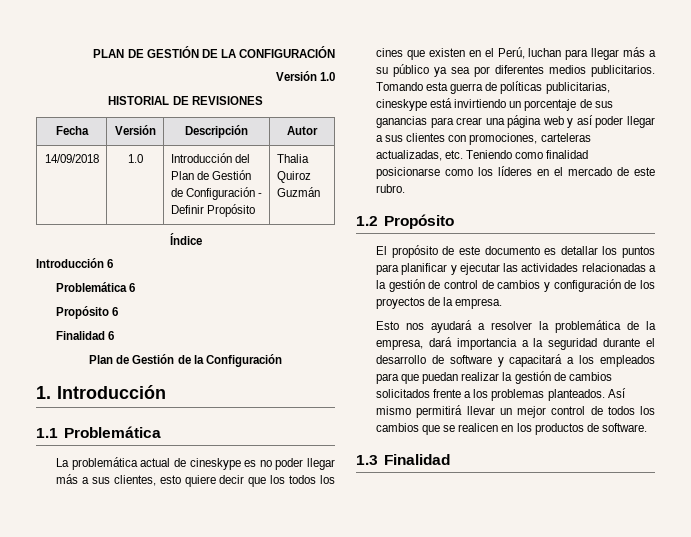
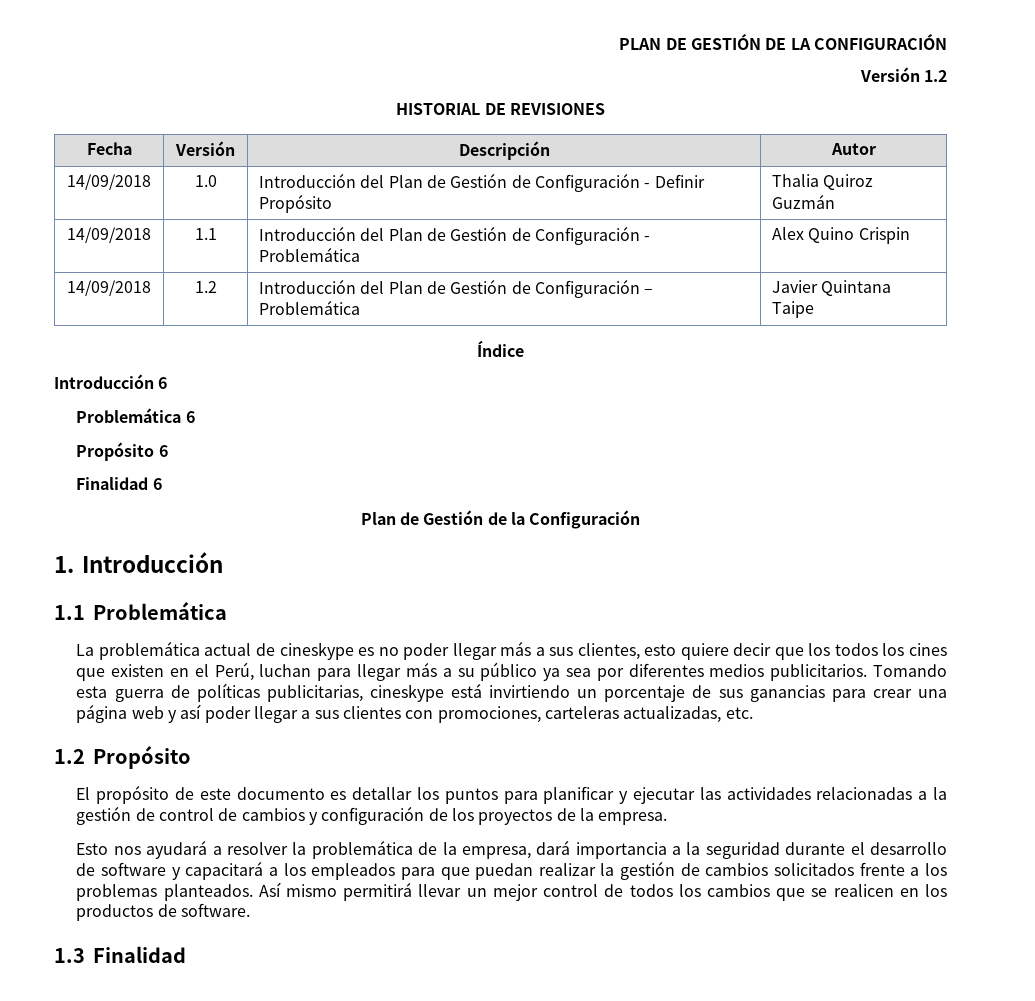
- Versión 1.0
+ Versión 1.2
+ 14/09/2018 | 1.1 | Introducción del Plan de Gestión de Configuración - Problemática | Alex Quino Crispin
+ 14/09/2018 | 1.2 | Introducción del Plan de Gestión de Configuración – Problemática | Javier Quintana Taipe
- Tomando esta guerra de políticas publicitarias, cineskype está invirtiendo un porcentaje de sus ganancias para crear una página web y así poder llegar a sus clientes con promociones, carteleras actualizadas, etc. Teniendo como finalidad posicionarse como los líderes en el mercado de este rubro.
+ Tomando esta guerra de políticas publicitarias, cineskype está invirtiendo un porcentaje de sus ganancias para crear una página web y así poder llegar a sus clientes con promociones, carteleras actualizadas, etc.

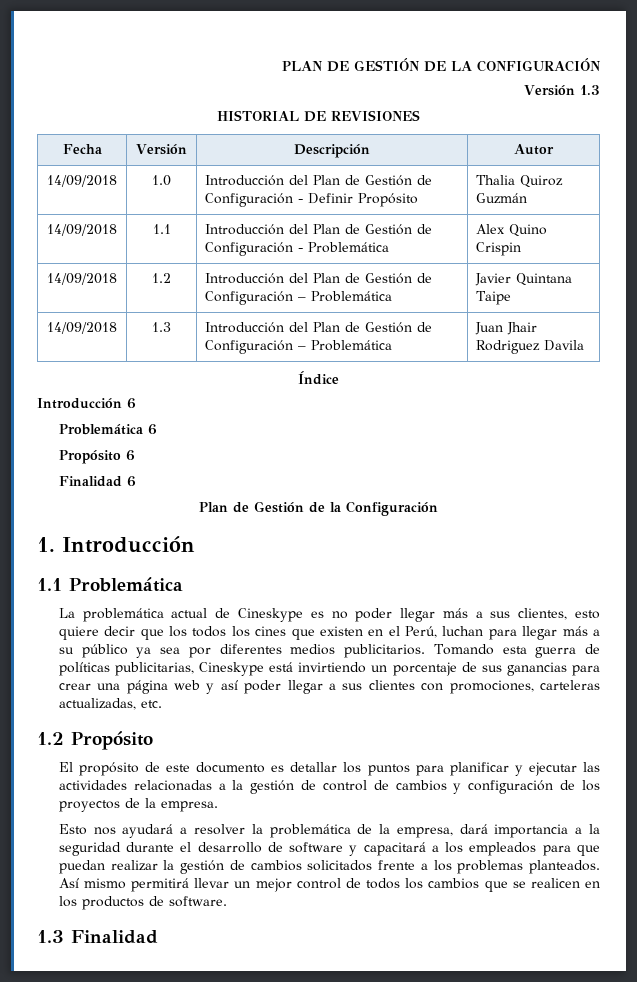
- Versión 1.2
+ Versión 1.3
+ 14/09/2018 | 1.3 | Introducción del Plan de Gestión de Configuración – Problemática | Juan Jhair Rodriguez Davila
- La problemática actual de cineskype es no poder llegar más a sus clientes, esto quiere decir que los todos los cines que existen en el Perú, luchan para llegar más a su público ya sea por diferentes medios publicitarios.
+ La problemática actual de Cineskype es no poder llegar más a sus clientes, esto quiere decir que los todos los cines que existen en el Perú, luchan para llegar más a su público ya sea por diferentes medios publicitarios.
- Tomando esta guerra de políticas publicitarias, cineskype está invirtiendo un porcentaje de sus ganancias para crear una página web y así poder llegar a sus clientes con promociones, carteleras actualizadas, etc.
+ Tomando esta guerra de políticas publicitarias, Cineskype está invirtiendo un porcentaje de sus ganancias para crear una página web y así poder llegar a sus clientes con promociones, carteleras actualizadas, etc.

